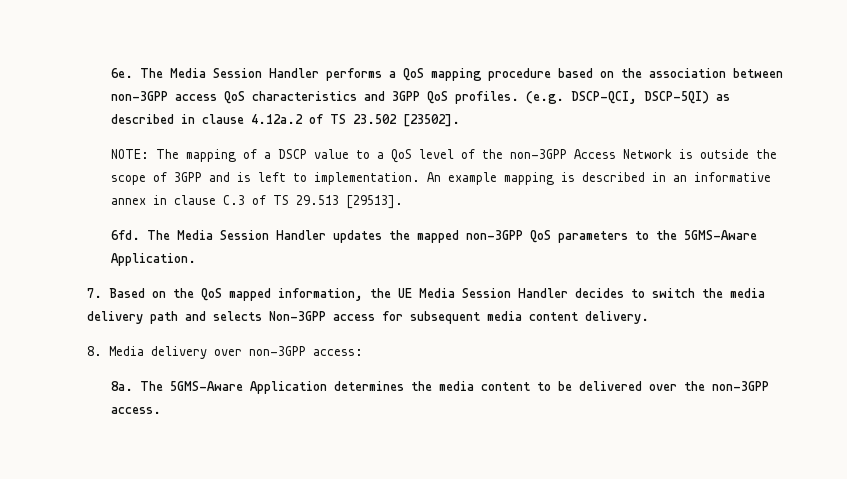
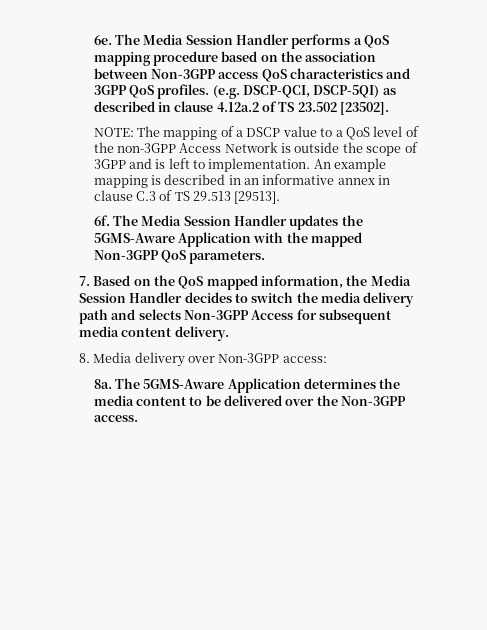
- The Media Session Handler performs a QoS mapping procedure based on the association between non-3GPP access QoS characteristics and 3GPP QoS profiles.
+ The Media Session Handler performs a QoS mapping procedure based on the association between Non-3GPP access QoS characteristics and 3GPP QoS profiles.
- 6fd.
+ 6f.
- The Media Session Handler updates the mapped non-3GPP QoS parameters to the 5GMS-Aware Application.
+ The Media Session Handler updates the 5GMS-Aware Application with the mapped Non-3GPP QoS parameters.
- 7. Based on the QoS mapped information, the UE Media Session Handler decides to switch the media delivery path and selects Non-3GPP access for subsequent media content delivery.
+ 7. Based on the QoS mapped information, the Media Session Handler decides to switch the media delivery path and selects Non-3GPP Access for subsequent media content delivery.
- 8. Media delivery over non-3GPP access:
+ 8. Media delivery over Non-3GPP access:
- The 5GMS-Aware Application determines the media content to be delivered over the non-3GPP access.
+ The 5GMS-Aware Application determines the media content to be delivered over the Non-3GPP access.

